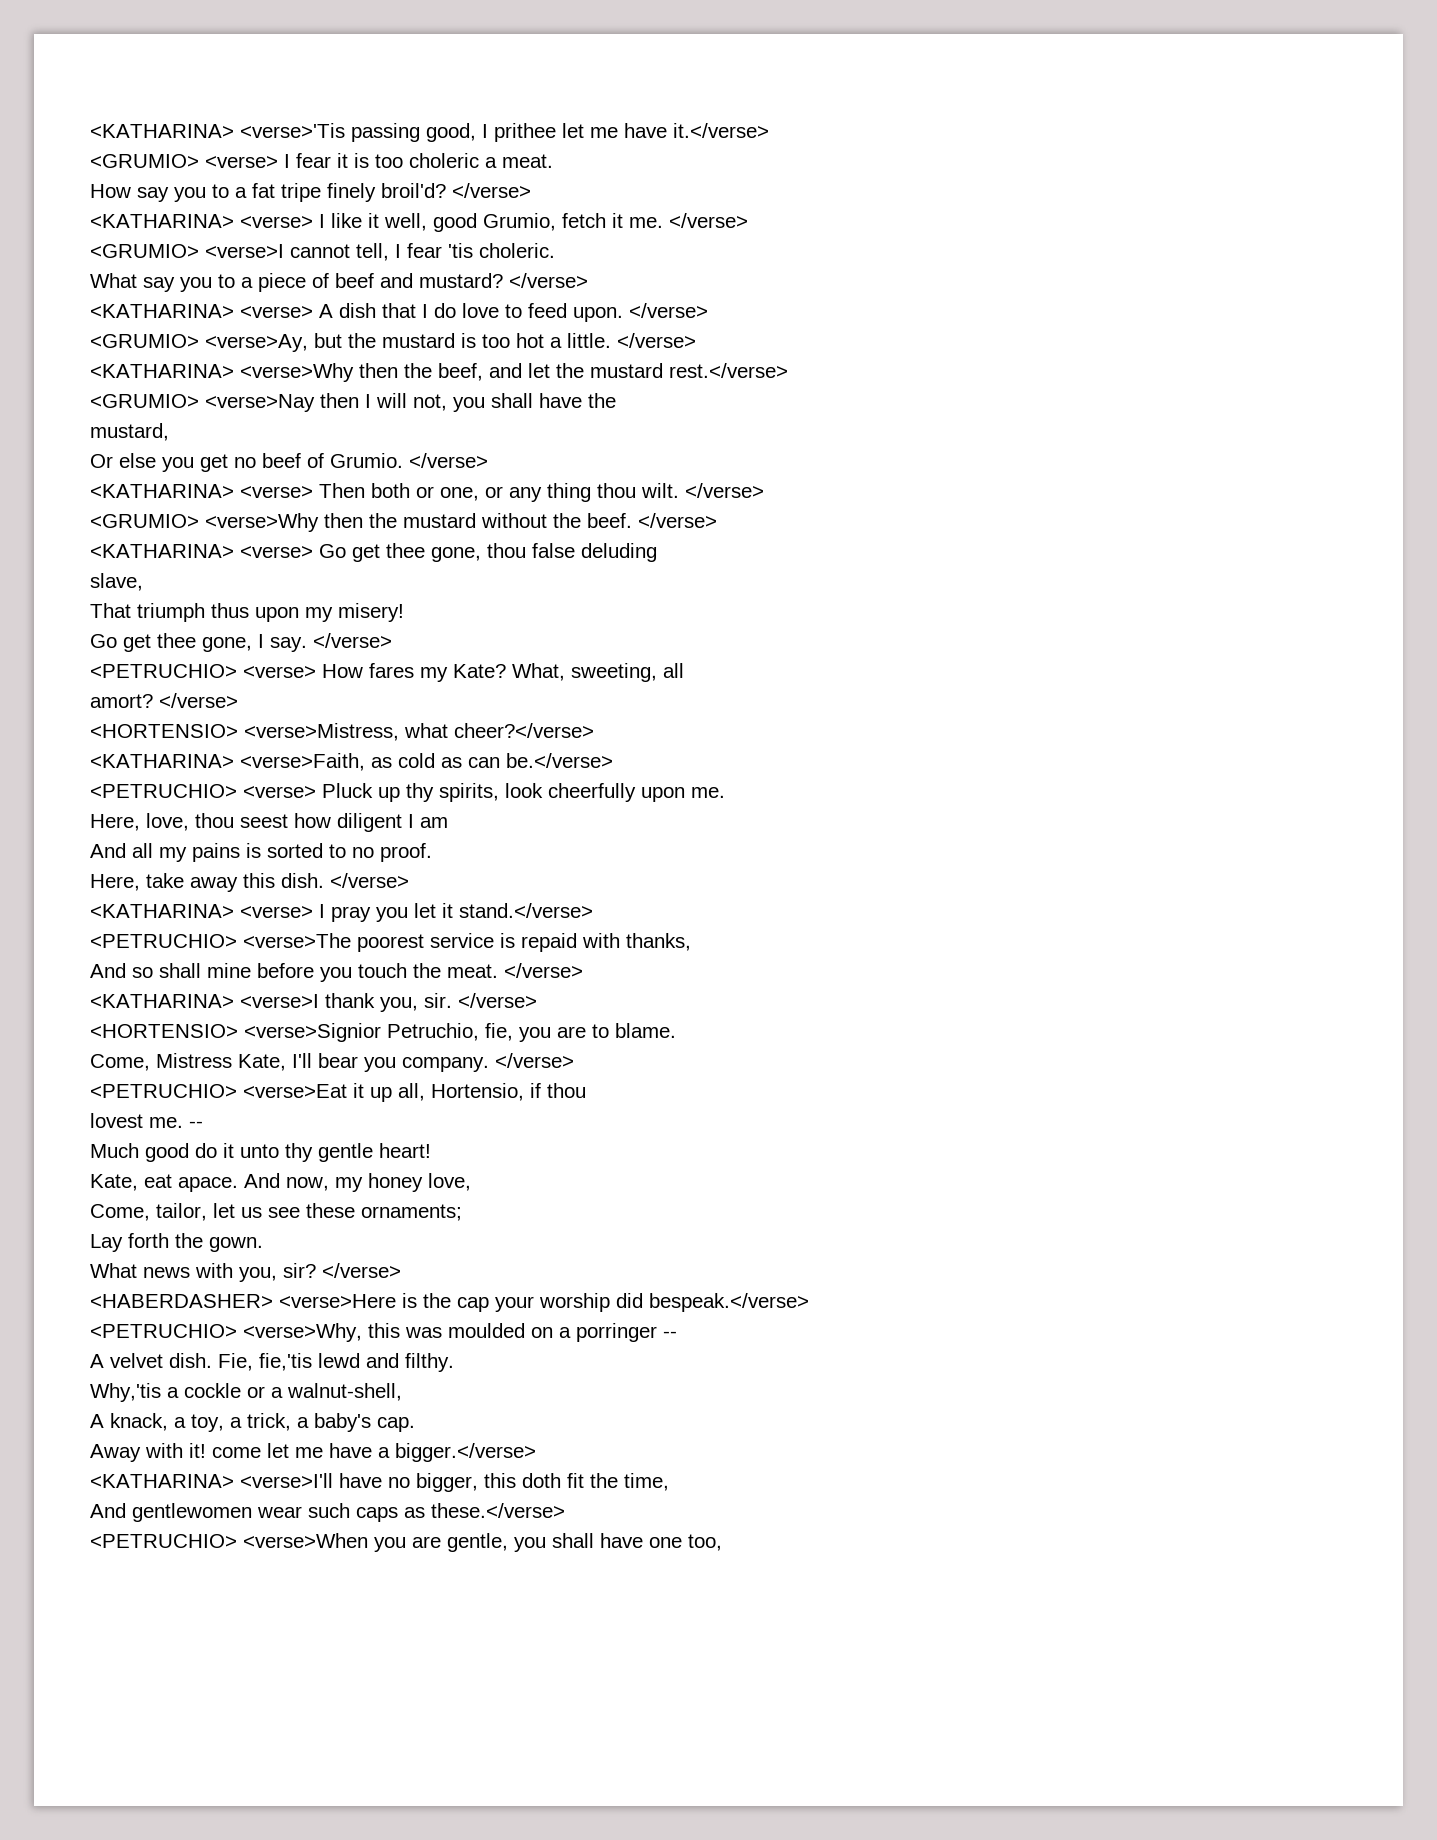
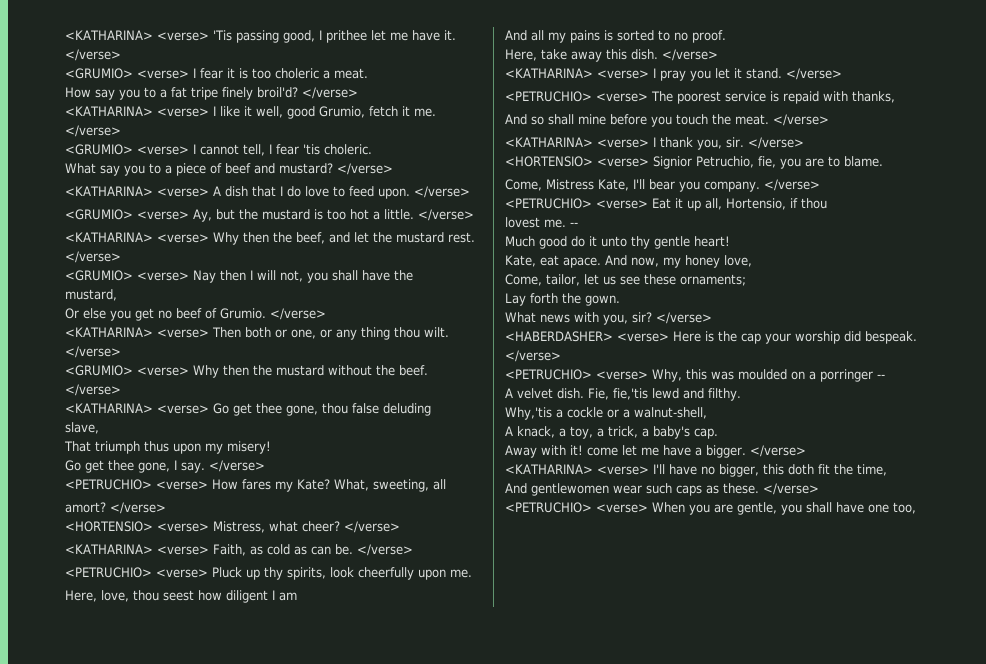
- <KATHARINA> <verse>'Tis passing good, I prithee let me have it.</verse>
+ <KATHARINA> <verse> 'Tis passing good, I prithee let me have it. </verse>
- <GRUMIO> <verse>I cannot tell, I fear 'tis choleric.
+ <GRUMIO> <verse> I cannot tell, I fear 'tis choleric.
- <GRUMIO> <verse>Ay, but the mustard is too hot a little.
+ <GRUMIO> <verse> Ay, but the mustard is too hot a little.
- <KATHARINA> <verse>Why then the beef, and let the mustard rest.</verse>
- <GRUMIO> <verse>Nay then I will not, you shall have the
+ <KATHARINA> <verse> Why then the beef, and let the mustard rest. </verse>
+ <GRUMIO> <verse> Nay then I will not, you shall have the
- <GRUMIO> <verse>Why then the mustard without the beef.
+ <GRUMIO> <verse> Why then the mustard without the beef.
- <HORTENSIO> <verse>Mistress, what cheer?</verse>
- <KATHARINA> <verse>Faith, as cold as can be.</verse>
+ <HORTENSIO> <verse> Mistress, what cheer? </verse>
+ <KATHARINA> <verse> Faith, as cold as can be. </verse>
- <KATHARINA> <verse> I pray you let it stand.</verse>
- <PETRUCHIO> <verse>The poorest service is repaid with thanks,
+ <KATHARINA> <verse> I pray you let it stand. </verse>
+ <PETRUCHIO> <verse> The poorest service is repaid with thanks,
- <KATHARINA> <verse>I thank you, sir.
+ <KATHARINA> <verse> I thank you, sir.
- <HORTENSIO> <verse>Signior Petruchio, fie, you are to blame.
+ <HORTENSIO> <verse> Signior Petruchio, fie, you are to blame.
- <PETRUCHIO> <verse>Eat it up all, Hortensio, if thou
+ <PETRUCHIO> <verse> Eat it up all, Hortensio, if thou
- <HABERDASHER> <verse>Here is the cap your worship did bespeak.</verse>
- <PETRUCHIO> <verse>Why, this was moulded on a porringer --
+ <HABERDASHER> <verse> Here is the cap your worship did bespeak. </verse>
+ <PETRUCHIO> <verse> Why, this was moulded on a porringer --
- Away with it! come let me have a bigger.</verse>
- <KATHARINA> <verse>I'll have no bigger, this doth fit the time,
+ Away with it! come let me have a bigger. </verse>
+ <KATHARINA> <verse> I'll have no bigger, this doth fit the time,
- And gentlewomen wear such caps as these.</verse>
- <PETRUCHIO> <verse>When you are gentle, you shall have one too,
+ And gentlewomen wear such caps as these. </verse>
+ <PETRUCHIO> <verse> When you are gentle, you shall have one too,

